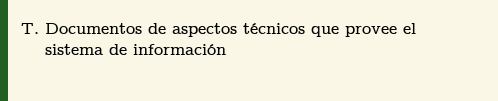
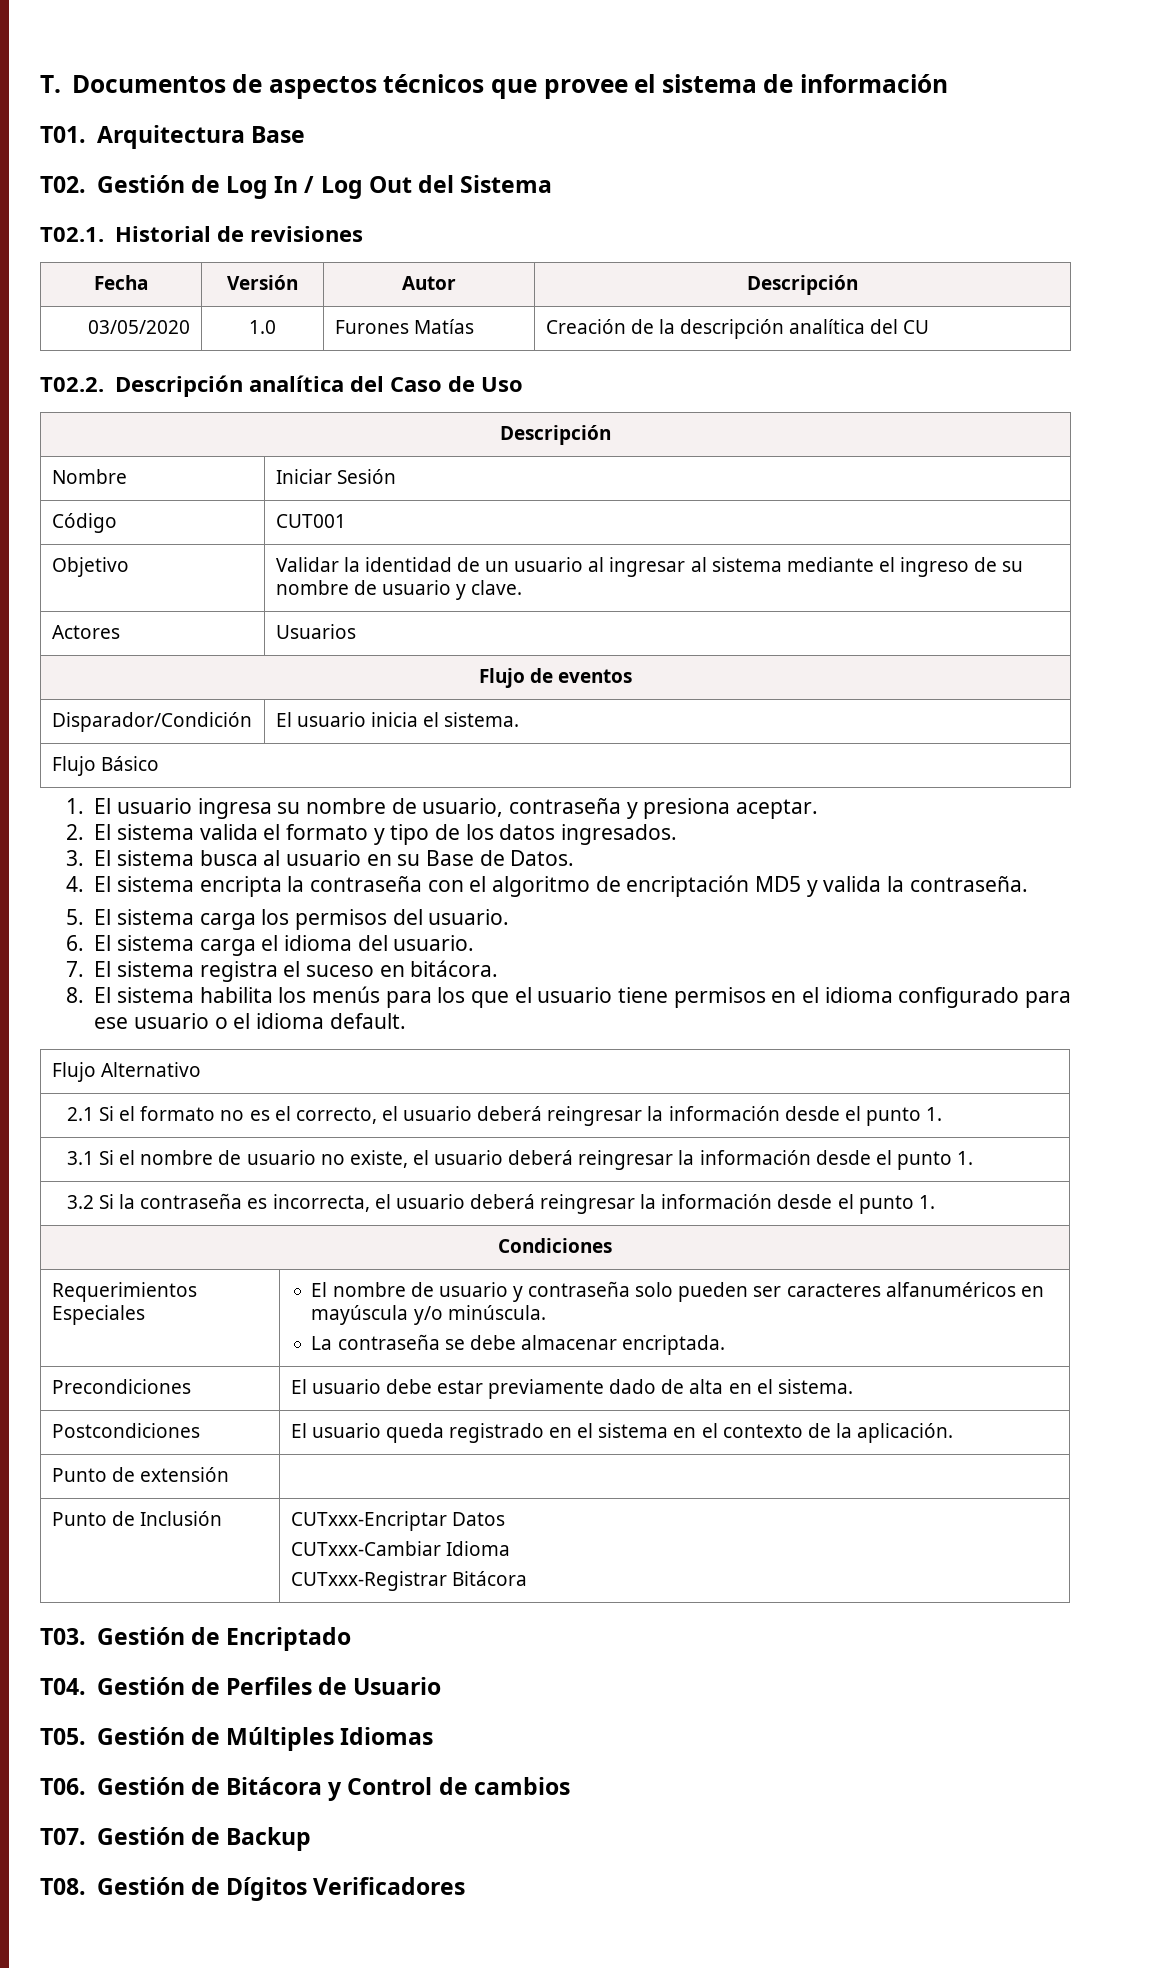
+ T01. Arquitectura Base
+ T02. Gestión de Log In / Log Out del Sistema
+ T02.1. Historial de revisiones
+ Fecha | Versión | Autor | Descripción
+ 03/05/2020 | 1.0 | Furones Matías | Creación de la descripción analítica del CU
+ T02.2. Descripción analítica del Caso de Uso
+ Descripción
+ Nombre | Iniciar Sesión
+ Código | CUT001
+ Objetivo | Validar la identidad de un usuario al ingresar al sistema mediante el ingreso de su nombre de usuario y clave.
+ Actores | Usuarios
+ Flujo de eventos
+ Disparador/Condición | El usuario inicia el sistema.
+ Flujo Básico
+ 1. El usuario ingresa su nombre de usuario, contraseña y presiona aceptar.
+ 2. El sistema valida el formato y tipo de los datos ingresados.
+ 3. El sistema busca al usuario en su Base de Datos.
+ 4. El sistema encripta la contraseña con el algoritmo de encriptación MD5 y valida la contraseña.
+ 5. El sistema carga los permisos del usuario.
+ 6. El sistema carga el idioma del usuario.
+ 7. El sistema registra el suceso en bitácora.
+ 8. El sistema habilita los menús para los que el usuario tiene permisos en el idioma configurado para ese usuario o el idioma default.
+ Flujo Alternativo
+ 2.1 Si el formato no es el correcto, el usuario deberá reingresar la información desde el punto 1.
+ 3.1 Si el nombre de usuario no existe, el usuario deberá reingresar la información desde el punto 1.
+ 3.2 Si la contraseña es incorrecta, el usuario deberá reingresar la información desde el punto 1.
+ Condiciones
+ Requerimientos Especiales | El nombre de usuario y contraseña solo pueden ser caracteres alfanuméricos en mayúscula y/o minúscula.
+ La contraseña se debe almacenar encriptada.
+ Precondiciones | El usuario debe estar previamente dado de alta en el sistema.
+ Postcondiciones | El usuario queda registrado en el sistema en el contexto de la aplicación.
+ Punto de extensión |
+ Punto de Inclusión | CUTxxx-Encriptar Datos
+ CUTxxx-Cambiar Idioma
+ CUTxxx-Registrar Bitácora
+ T03. Gestión de Encriptado
+ T04. Gestión de Perfiles de Usuario
+ T05. Gestión de Múltiples Idiomas
+ T06. Gestión de Bitácora y Control de cambios
+ T07. Gestión de Backup
+ T08. Gestión de Dígitos Verificadores

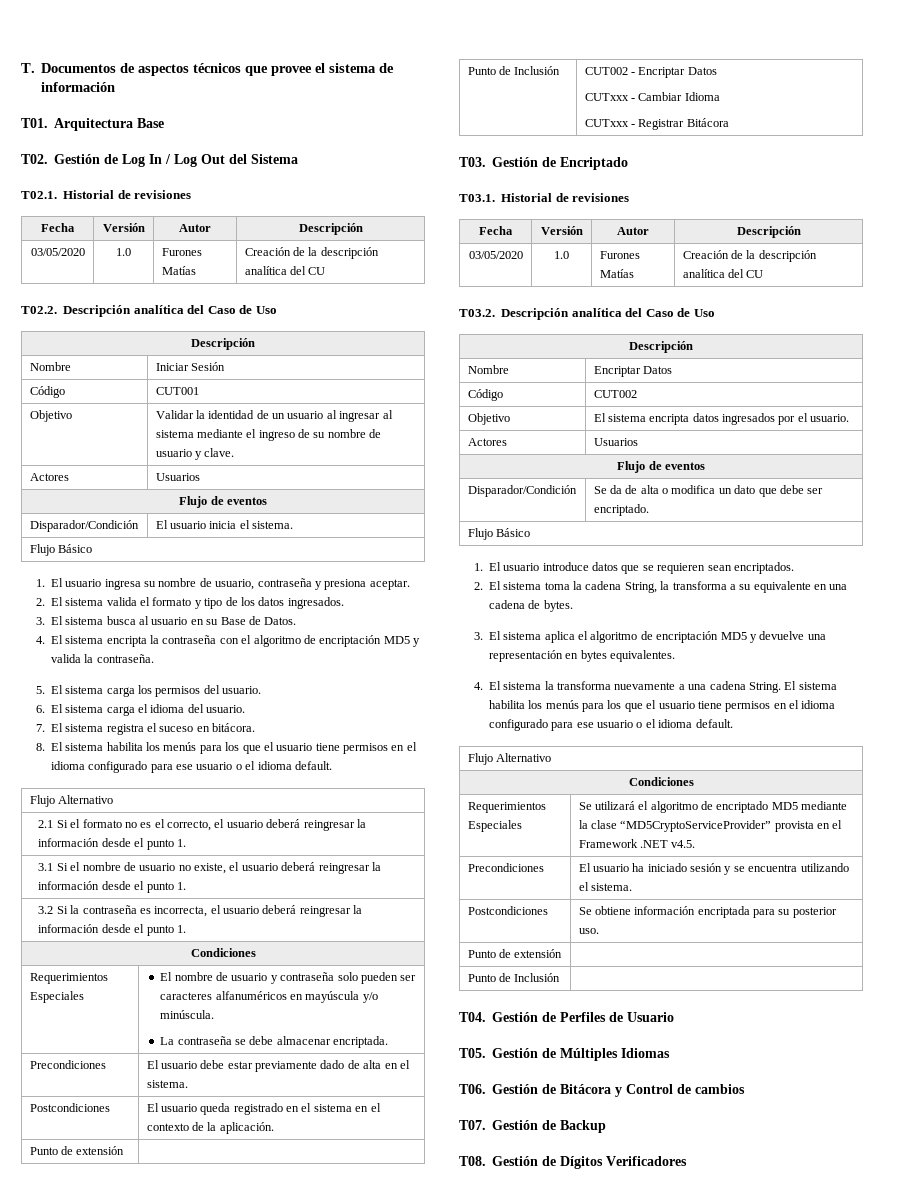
- Punto de Inclusión | CUTxxx-Encriptar Datos
- CUTxxx-Cambiar Idioma
- CUTxxx-Registrar Bitácora
+ Punto de Inclusión | CUT002 - Encriptar Datos
+ CUTxxx - Cambiar Idioma
+ CUTxxx - Registrar Bitácora
+ T03.1. Historial de revisiones
+ Fecha | Versión | Autor | Descripción
+ 03/05/2020 | 1.0 | Furones Matías | Creación de la descripción analítica del CU
+ T03.2. Descripción analítica del Caso de Uso
+ Descripción
+ Nombre | Encriptar Datos
+ Código | CUT002
+ Objetivo | El sistema encripta datos ingresados por el usuario.
+ Actores | Usuarios
+ Flujo de eventos
+ Disparador/Condición | Se da de alta o modifica un dato que debe ser encriptado.
+ Flujo Básico
+ 1. El usuario introduce datos que se requieren sean encriptados.
+ 2. El sistema toma la cadena String, la transforma a su equivalente en una cadena de bytes.
+ 3. El sistema aplica el algoritmo de encriptación MD5 y devuelve una representación en bytes equivalentes.
+ 4. El sistema la transforma nuevamente a una cadena String. El sistema habilita los menús para los que el usuario tiene permisos en el idioma configurado para ese usuario o el idioma default.
+ Flujo Alternativo
+ Condiciones
+ Requerimientos Especiales | Se utilizará el algoritmo de encriptado MD5 mediante la clase “MD5CryptoServiceProvider” provista en el Framework .NET v4.5.
+ Precondiciones | El usuario ha iniciado sesión y se encuentra utilizando el sistema.
+ Postcondiciones | Se obtiene información encriptada para su posterior uso.
+ Punto de extensión |
+ Punto de Inclusión |

